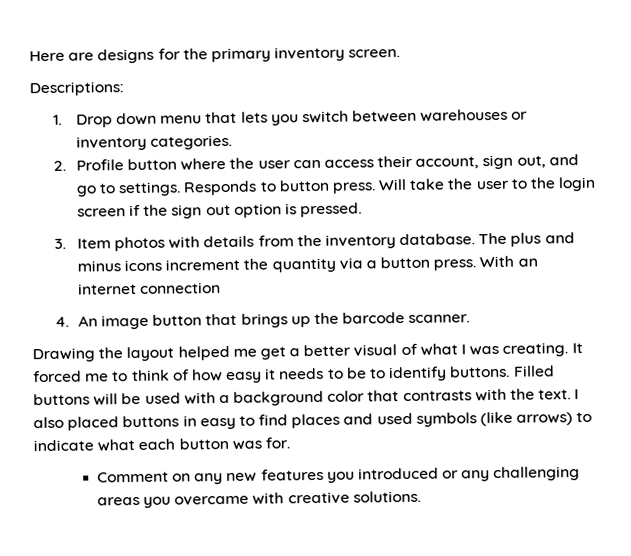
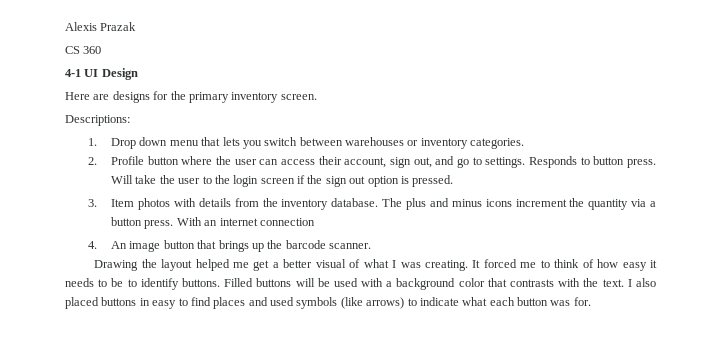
+ Alexis Prazak
+ CS 360
+ 4-1 UI Design
- Comment on any new features you introduced or any challenging areas you overcame with creative solutions.

